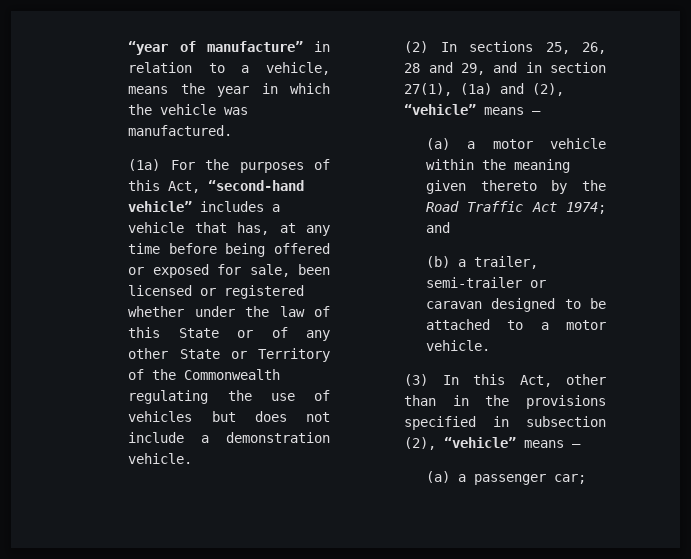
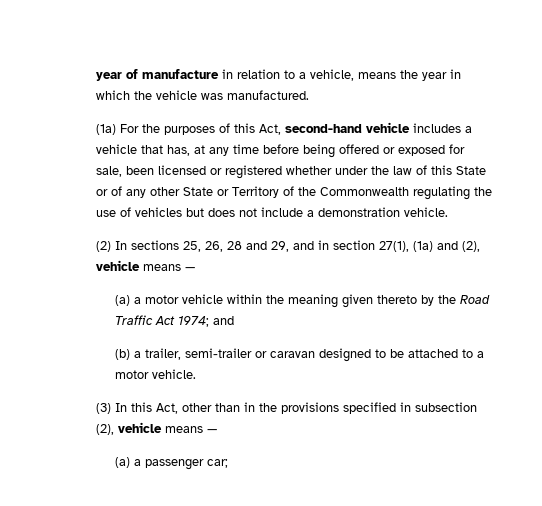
- “year of manufacture” in relation to a vehicle, means the year in which the vehicle was manufactured.
+ year of manufacture in relation to a vehicle, means the year in which the vehicle was manufactured.
- (1a) For the purposes of this Act, “second-hand vehicle” includes a vehicle that has, at any time before being offered or exposed for sale, been licensed or registered whether under the law of this State or of any other State or Territory of the Commonwealth regulating the use of vehicles but does not include a demonstration vehicle.
+ (1a) For the purposes of this Act, second-hand vehicle includes a vehicle that has, at any time before being offered or exposed for sale, been licensed or registered whether under the law of this State or of any other State or Territory of the Commonwealth regulating the use of vehicles but does not include a demonstration vehicle.
- (2) In sections 25, 26, 28 and 29, and in section 27(1), (1a) and (2), “vehicle” means —
+ (2) In sections 25, 26, 28 and 29, and in section 27(1), (1a) and (2), vehicle means —
- (3) In this Act, other than in the provisions specified in subsection (2), “vehicle” means —
+ (3) In this Act, other than in the provisions specified in subsection (2), vehicle means —

